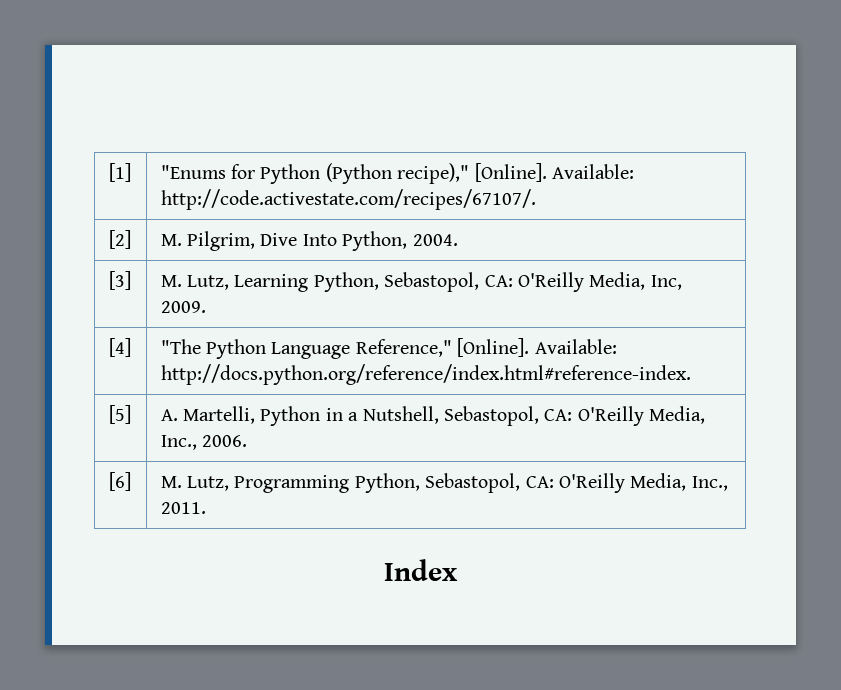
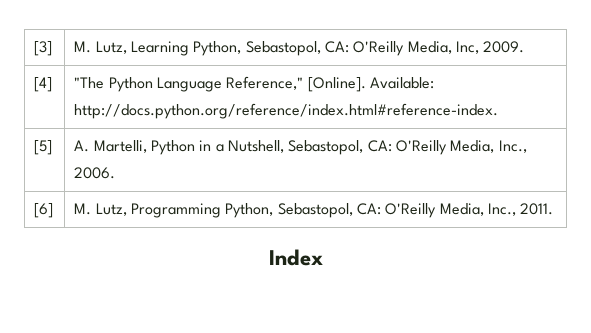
- [1] | "Enums for Python (Python recipe)," [Online]. Available: http://code.activestate.com/recipes/67107/.
- [2] | M. Pilgrim, Dive Into Python, 2004.

